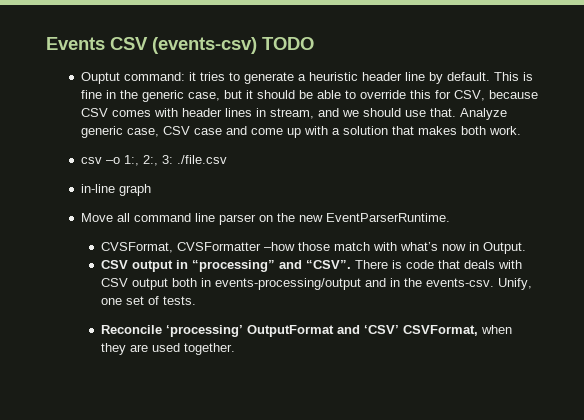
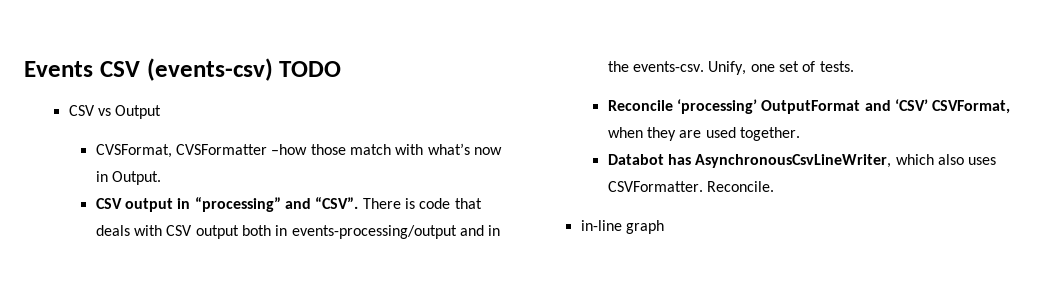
- Ouptut command: it tries to generate a heuristic header line by default. This is fine in the generic case, but it should be able to override this for CSV, because CSV comes with header lines in stream, and we should use that. Analyze generic case, CSV case and come up with a solution that makes both work.
- csv –o 1:, 2:, 3: ./file.csv
- in-line graph
- Move all command line parser on the new EventParserRuntime.
+ CSV vs Output
+ Databot has AsynchronousCsvLineWriter, which also uses CSVFormatter. Reconcile.
+ in-line graph

